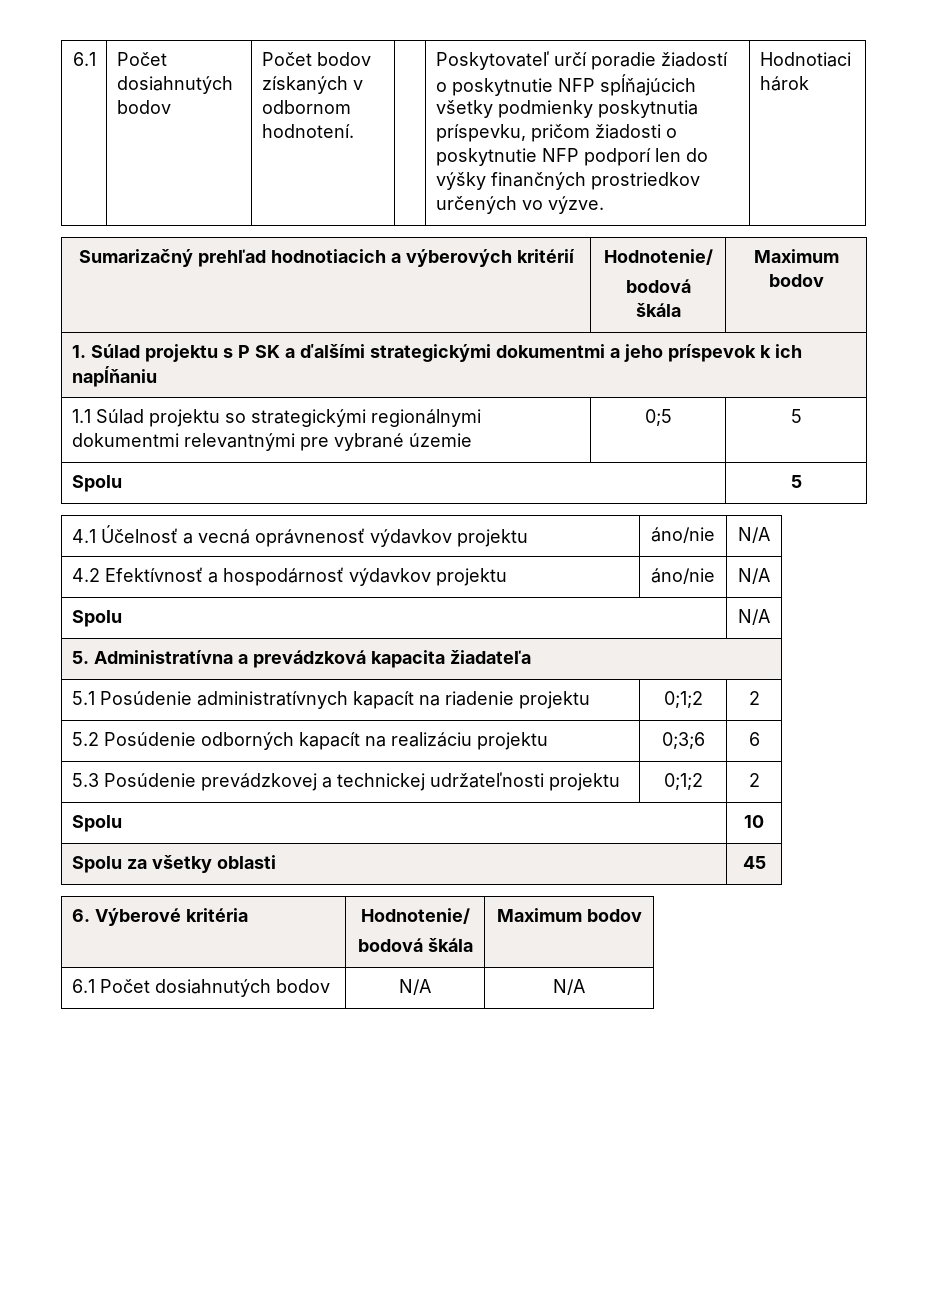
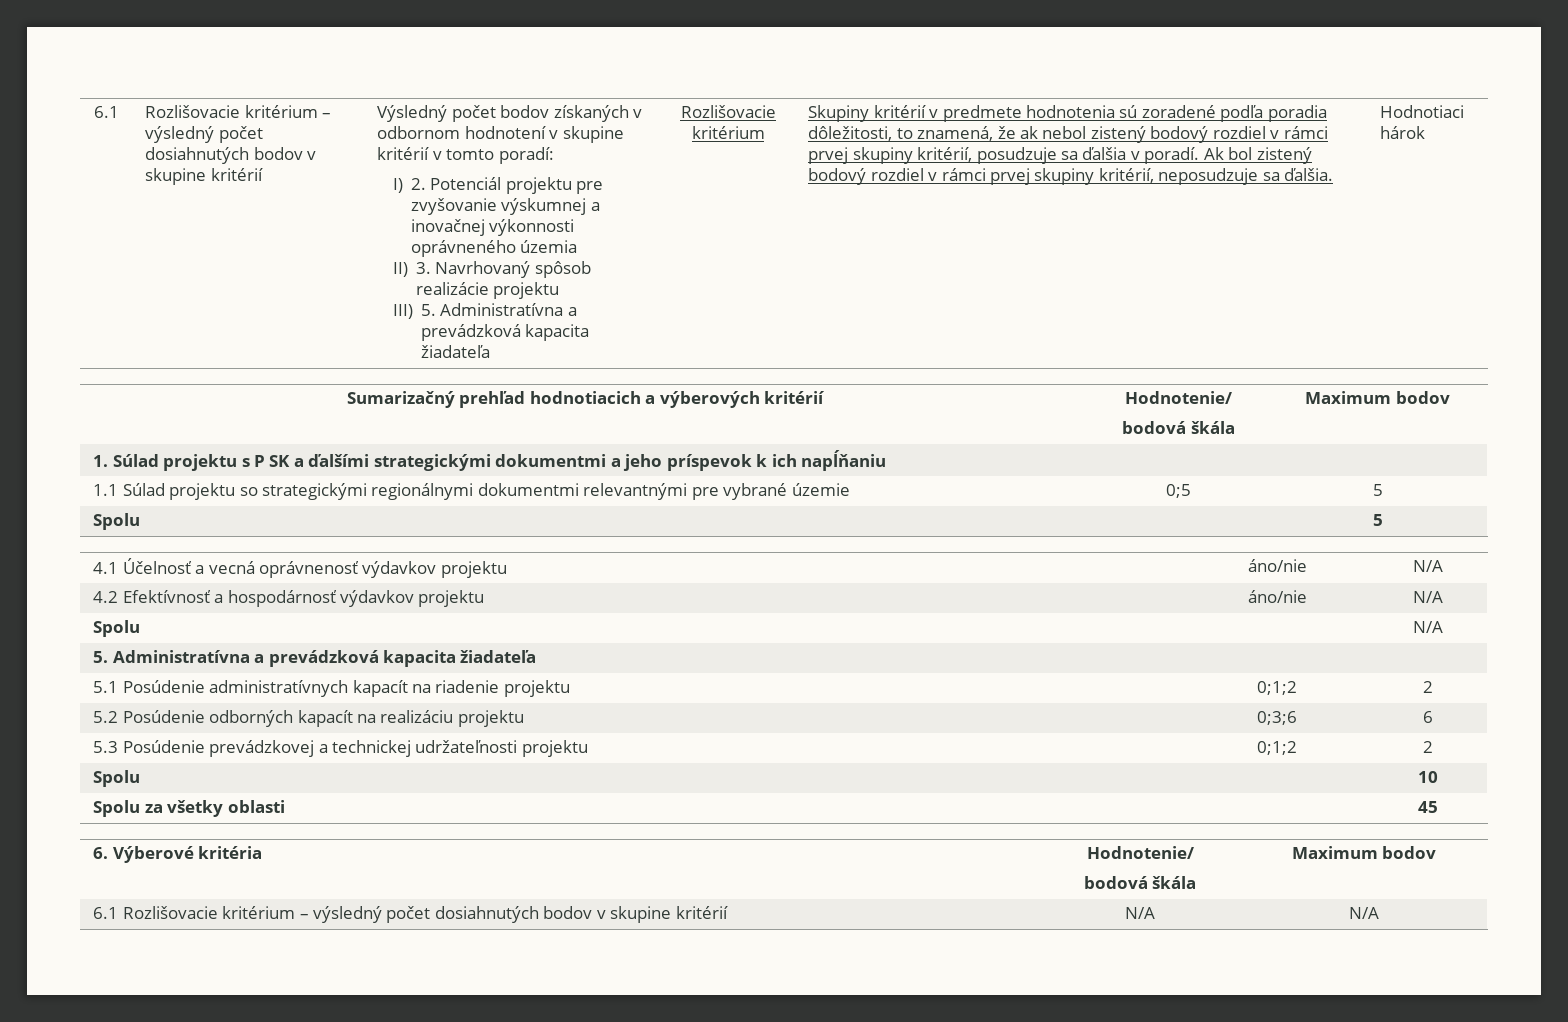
- Počet dosiahnutých bodov | Počet bodov získaných v odbornom hodnotení. | | Poskytovateľ určí poradie žiadostí o poskytnutie NFP spĺňajúcich všetky podmienky poskytnutia príspevku, pričom žiadosti o poskytnutie NFP podporí len do výšky finančných prostriedkov určených vo výzve.
+ Rozlišovacie kritérium – výsledný počet dosiahnutých bodov v skupine kritérií | Výsledný počet bodov získaných v odbornom hodnotení v skupine kritérií v tomto poradí:
+ I) 2. Potenciál projektu pre zvyšovanie výskumnej a inovačnej výkonnosti oprávneného územia
+ II) 3. Navrhovaný spôsob realizácie projektu
+ III) 5. Administratívna a prevádzková kapacita žiadateľa | Rozlišovacie kritérium | Skupiny kritérií v predmete hodnotenia sú zoradené podľa poradia dôležitosti, to znamená, že ak nebol zistený bodový rozdiel v rámci prvej skupiny kritérií, posudzuje sa ďalšia v poradí. Ak bol zistený bodový rozdiel v rámci prvej skupiny kritérií, neposudzuje sa ďalšia.
- 6.1 Počet dosiahnutých bodov | N/A | N/A
+ 6.1 Rozlišovacie kritérium – výsledný počet dosiahnutých bodov v skupine kritérií | N/A | N/A

